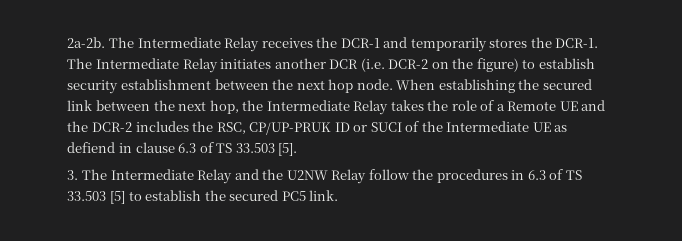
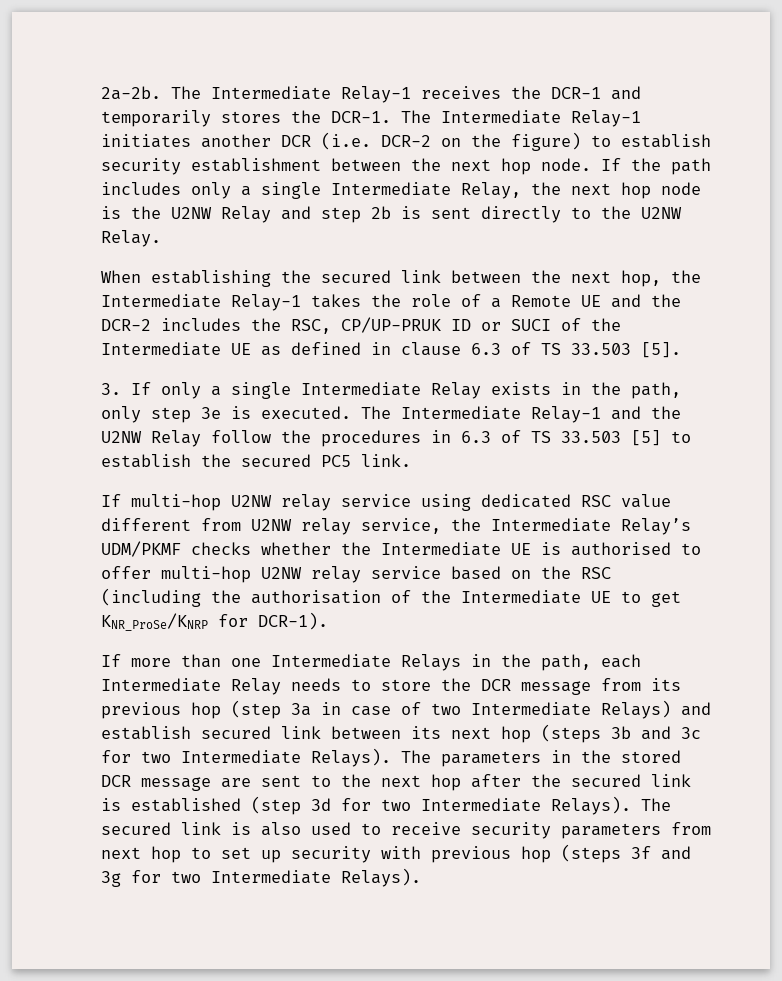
- The Intermediate Relay receives the DCR-1 and temporarily stores the DCR-1.
+ The Intermediate Relay-1 receives the DCR-1 and temporarily stores the DCR-1.
- The Intermediate Relay initiates another DCR (i.e. DCR-2 on the figure) to establish security establishment between the next hop node. When establishing the secured link between the next hop, the Intermediate Relay takes the role of a Remote UE and the DCR-2 includes the RSC, CP/UP-PRUK ID or SUCI of the Intermediate UE as defiend in clause 6.3 of TS 33.503 [5].
+ The Intermediate Relay-1 initiates another DCR (i.e. DCR-2 on the figure) to establish security establishment between the next hop node. If the path includes only a single Intermediate Relay, the next hop node is the U2NW Relay and step 2b is sent directly to the U2NW Relay.
+ When establishing the secured link between the next hop, the Intermediate Relay-1 takes the role of a Remote UE and the DCR-2 includes the RSC, CP/UP-PRUK ID or SUCI of the Intermediate UE as defined in clause 6.3 of TS 33.503 [5].
- 3. The Intermediate Relay and the U2NW Relay follow the procedures in 6.3 of TS 33.503 [5] to establish the secured PC5 link.
+ 3. If only a single Intermediate Relay exists in the path, only step 3e is executed. The Intermediate Relay-1 and the U2NW Relay follow the procedures in 6.3 of TS 33.503 [5] to establish the secured PC5 link.
+ If multi-hop U2NW relay service using dedicated RSC value different from U2NW relay service, the Intermediate Relay’s UDM/PKMF checks whether the Intermediate UE is authorised to offer multi-hop U2NW relay service based on the RSC (including the authorisation of the Intermediate UE to get KNR_ProSe/KNRP for DCR-1).
+ If more than one Intermediate Relays in the path, each Intermediate Relay needs to store the DCR message from its previous hop (step 3a in case of two Intermediate Relays) and establish secured link between its next hop (steps 3b and 3c for two Intermediate Relays). The parameters in the stored DCR message are sent to the next hop after the secured link is established (step 3d for two Intermediate Relays). The secured link is also used to receive security parameters from next hop to set up security with previous hop (steps 3f and 3g for two Intermediate Relays).

